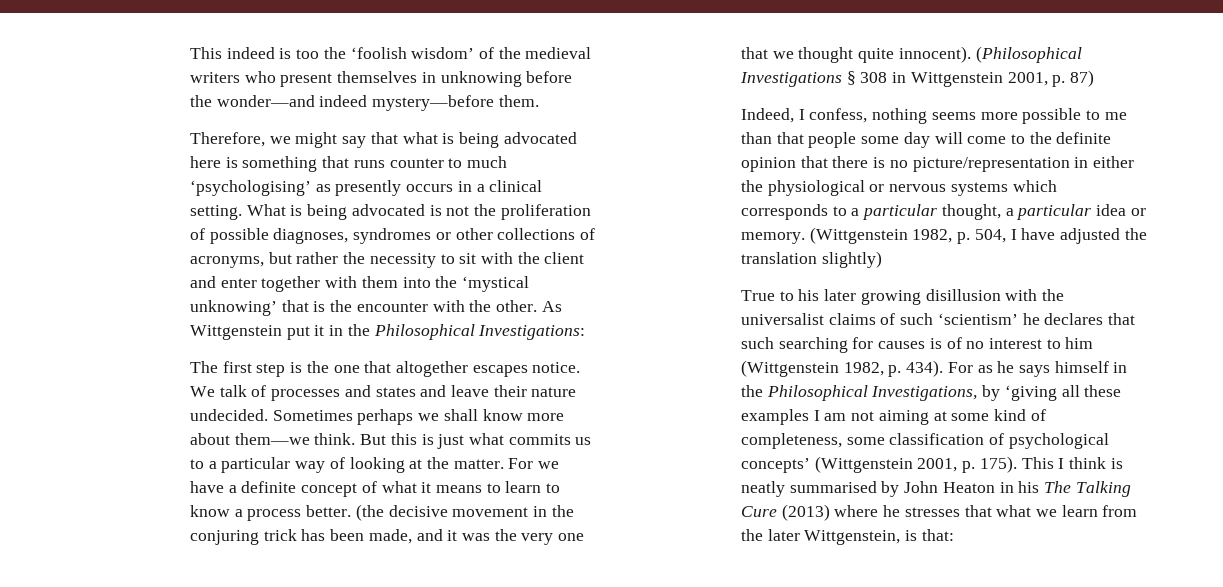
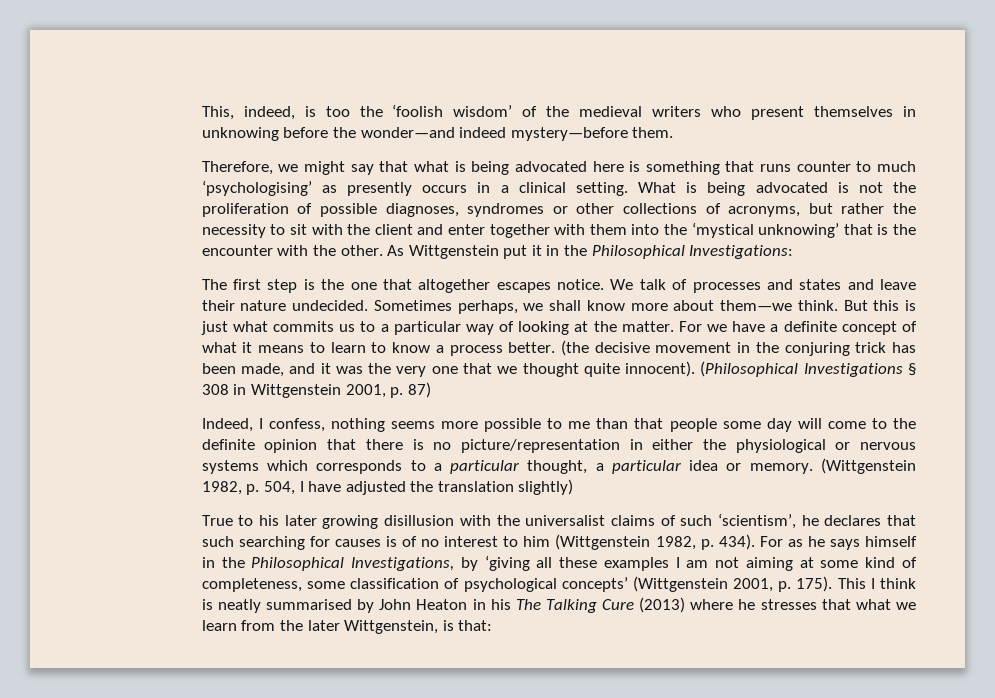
- This indeed is too the ‘foolish wisdom’ of the medieval writers who present themselves in unknowing before the wonder—and indeed mystery—before them.
+ This, indeed, is too the ‘foolish wisdom’ of the medieval writers who present themselves in unknowing before the wonder—and indeed mystery—before them.
- Sometimes perhaps we shall know more about them—we think.
+ Sometimes perhaps, we shall know more about them—we think.
- True to his later growing disillusion with the universalist claims of such ‘scientism’ he declares that such searching for causes is of no interest to him (Wittgenstein 1982, p. 434).
+ True to his later growing disillusion with the universalist claims of such ‘scientism’, he declares that such searching for causes is of no interest to him (Wittgenstein 1982, p. 434).

